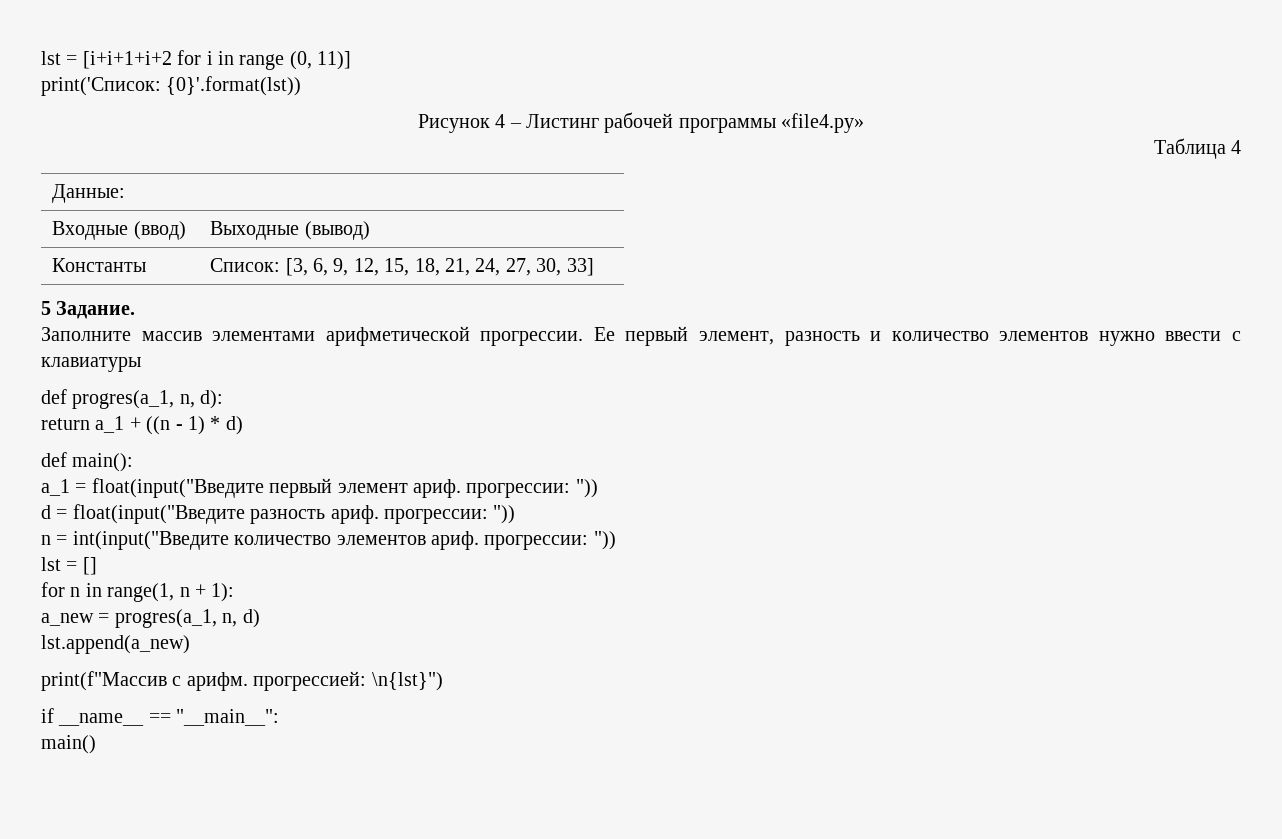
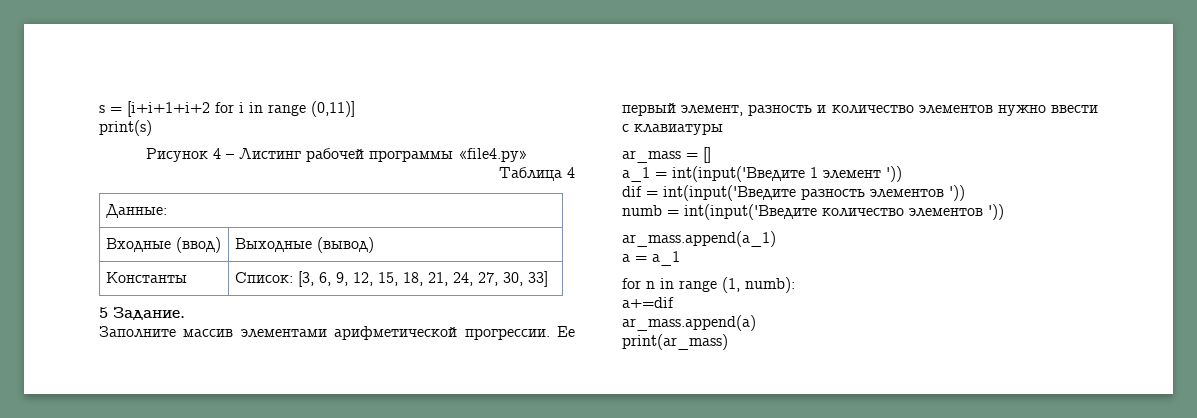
- lst = [i+i+1+i+2 for i in range (0, 11)]
- print('Список: {0}'.format(lst))
+ s = [i+i+1+i+2 for i in range (0,11)]
+ print(s)
- def progres(a_1, n, d):
- return a_1 + ((n - 1) * d)
- def main():
- a_1 = float(input("Введите первый элемент ариф. прогрессии: "))
- d = float(input("Введите разность ариф. прогрессии: "))
- n = int(input("Введите количество элементов ариф. прогрессии: "))
- lst = []
- for n in range(1, n + 1):
- a_new = progres(a_1, n, d)
- lst.append(a_new)
- print(f"Массив с арифм. прогрессией: \n{lst}")
- if __name__ == "__main__":
- main()
+ ar_mass = []
+ a_1 = int(input('Введите 1 элемент '))
+ dif = int(input('Введите разность элементов '))
+ numb = int(input('Введите количество элементов '))
+ ar_mass.append(a_1)
+ a = a_1
+ for n in range (1, numb):
+ a+=dif
+ ar_mass.append(a)
+ print(ar_mass)

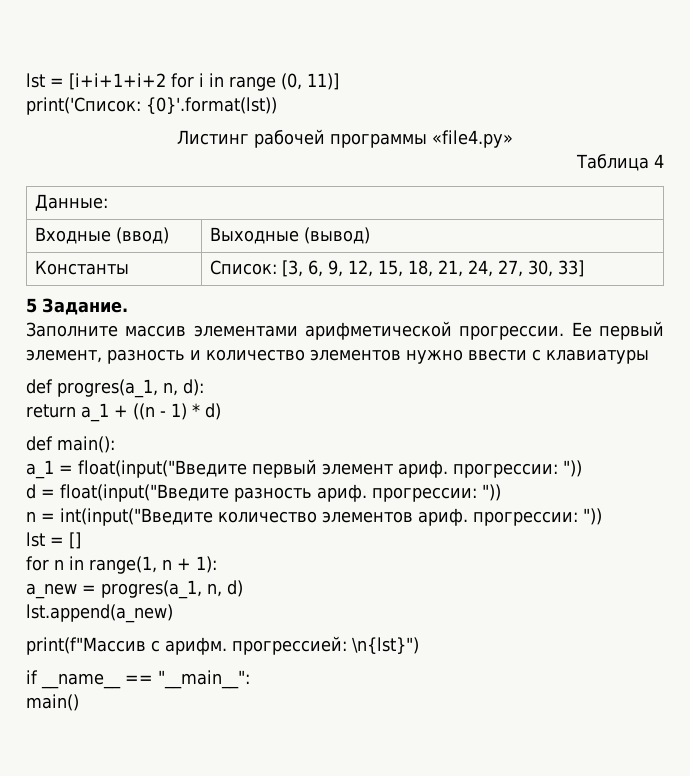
- s = [i+i+1+i+2 for i in range (0,11)]
- print(s)
- Рисунок 4 – Листинг рабочей программы «file4.py»
+ lst = [i+i+1+i+2 for i in range (0, 11)]
+ print('Список: {0}'.format(lst))
+ Листинг рабочей программы «file4.py»
- ar_mass = []
- a_1 = int(input('Введите 1 элемент '))
- dif = int(input('Введите разность элементов '))
- numb = int(input('Введите количество элементов '))
- ar_mass.append(a_1)
- a = a_1
- for n in range (1, numb):
- a+=dif
- ar_mass.append(a)
- print(ar_mass)
+ def progres(a_1, n, d):
+ return a_1 + ((n - 1) * d)
+ def main():
+ a_1 = float(input("Введите первый элемент ариф. прогрессии: "))
+ d = float(input("Введите разность ариф. прогрессии: "))
+ n = int(input("Введите количество элементов ариф. прогрессии: "))
+ lst = []
+ for n in range(1, n + 1):
+ a_new = progres(a_1, n, d)
+ lst.append(a_new)
+ print(f"Массив с арифм. прогрессией: \n{lst}")
+ if __name__ == "__main__":
+ main()

